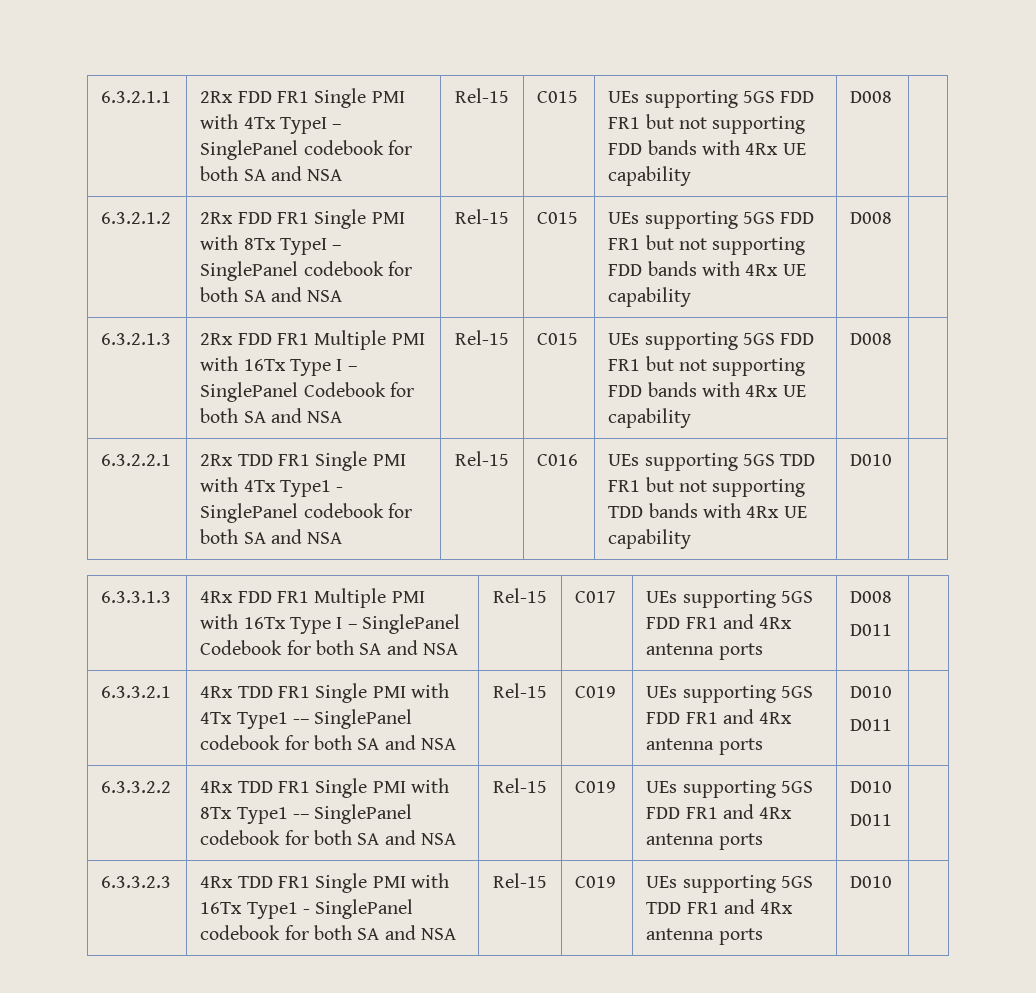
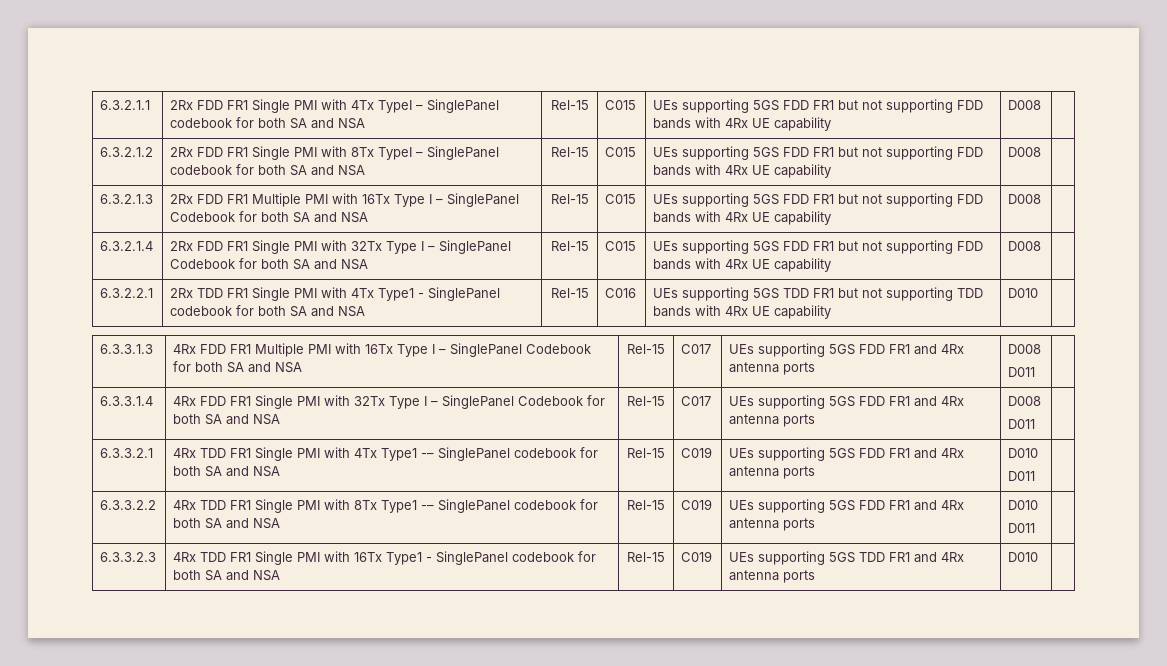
+ 6.3.2.1.4 | 2Rx FDD FR1 Single PMI with 32Tx Type I – SinglePanel Codebook for both SA and NSA | Rel-15 | C015 | UEs supporting 5GS FDD FR1 but not supporting FDD bands with 4Rx UE capability | D008 |
+ 6.3.3.1.4 | 4Rx FDD FR1 Single PMI with 32Tx Type I – SinglePanel Codebook for both SA and NSA | Rel-15 | C017 | UEs supporting 5GS FDD FR1 and 4Rx antenna ports | D008
+ D011 |

